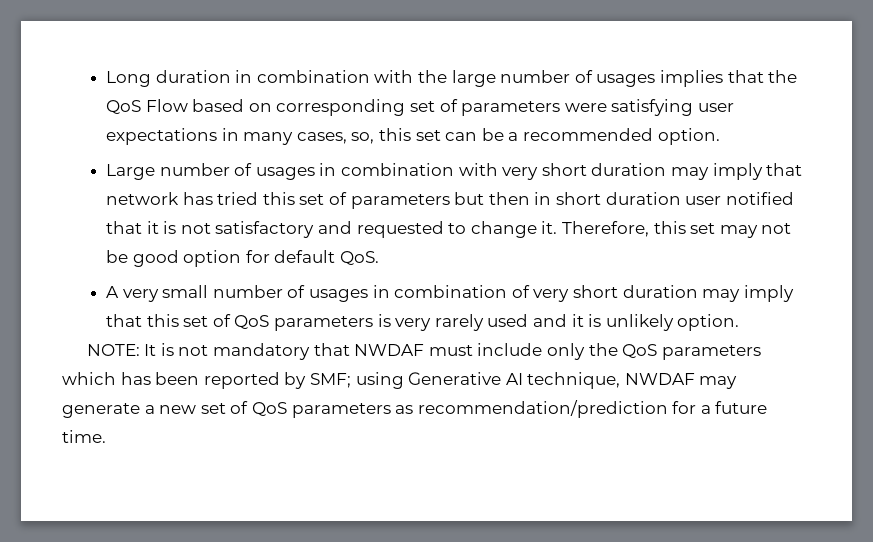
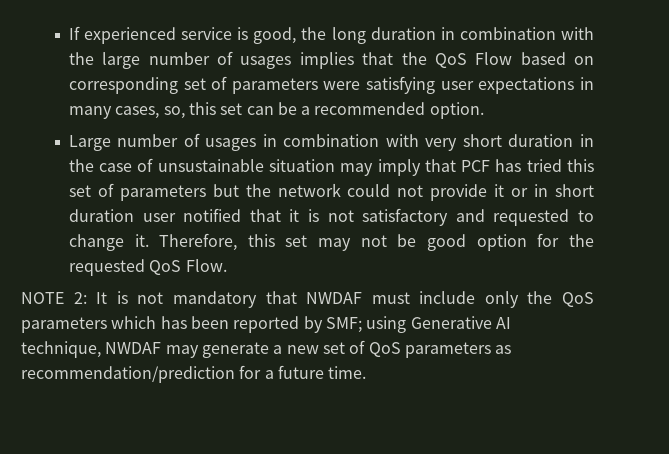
- Long duration in combination with the large number of usages implies that the QoS Flow based on corresponding set of parameters were satisfying user expectations in many cases, so, this set can be a recommended option.
+ If experienced service is good, the long duration in combination with the large number of usages implies that the QoS Flow based on corresponding set of parameters were satisfying user expectations in many cases, so, this set can be a recommended option.
- Large number of usages in combination with very short duration may imply that network has tried this set of parameters but then in short duration user notified that it is not satisfactory and requested to change it.
+ Large number of usages in combination with very short duration in the case of unsustainable situation may imply that PCF has tried this set of parameters but the network could not provide it or in short duration user notified that it is not satisfactory and requested to change it.
- Therefore, this set may not be good option for default QoS.
- A very small number of usages in combination of very short duration may imply that this set of QoS parameters is very rarely used and it is unlikely option.
- NOTE: It is not mandatory that NWDAF must include only the QoS parameters which has been reported by SMF; using Generative AI technique, NWDAF may generate a new set of QoS parameters as recommendation/prediction for a future time.
+ Therefore, this set may not be good option for the requested QoS Flow.
+ NOTE 2: It is not mandatory that NWDAF must include only the QoS parameters which has been reported by SMF; using Generative AI technique, NWDAF may generate a new set of QoS parameters as recommendation/prediction for a future time.

